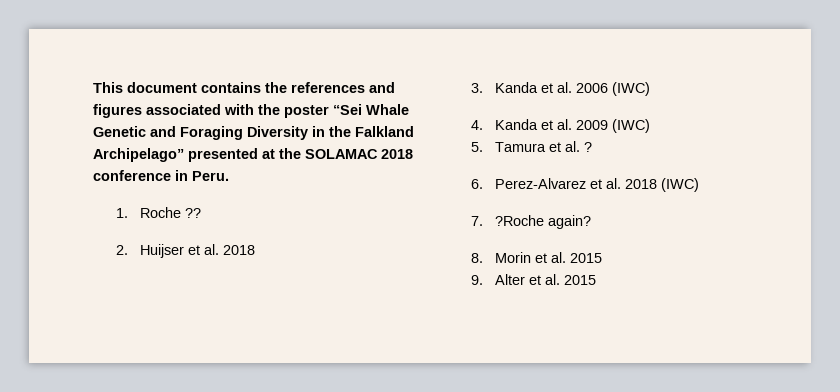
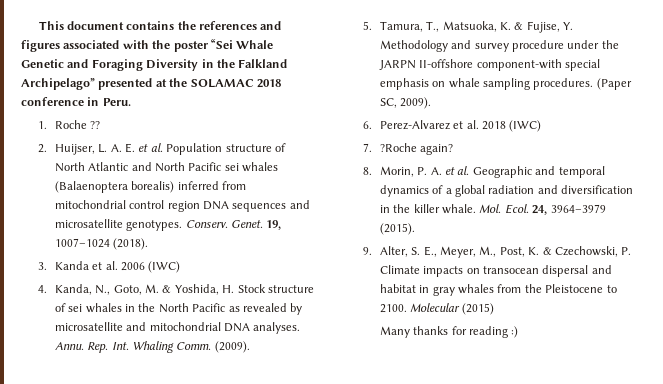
- 2. Huijser et al. 2018
+ 2. Huijser, L. A. E. et al. Population structure of North Atlantic and North Pacific sei whales (Balaenoptera borealis) inferred from mitochondrial control region DNA sequences and microsatellite genotypes. Conserv. Genet. 19, 1007–1024 (2018).
- 4. Kanda et al. 2009 (IWC)
- 5. Tamura et al. ?
+ 4. Kanda, N., Goto, M. & Yoshida, H. Stock structure of sei whales in the North Pacific as revealed by microsatellite and mitochondrial DNA analyses. Annu. Rep. Int. Whaling Comm. (2009).
+ 5. Tamura, T., Matsuoka, K. & Fujise, Y. Methodology and survey procedure under the JARPN II-offshore component-with special emphasis on whale sampling procedures. (Paper SC, 2009).
- 8. Morin et al. 2015
- 9. Alter et al. 2015
+ 8. Morin, P. A. et al. Geographic and temporal dynamics of a global radiation and diversification in the killer whale. Mol. Ecol. 24, 3964–3979 (2015).
+ 9. Alter, S. E., Meyer, M., Post, K. & Czechowski, P. Climate impacts on transocean dispersal and habitat in gray whales from the Pleistocene to 2100. Molecular (2015)
+ Many thanks for reading :)

